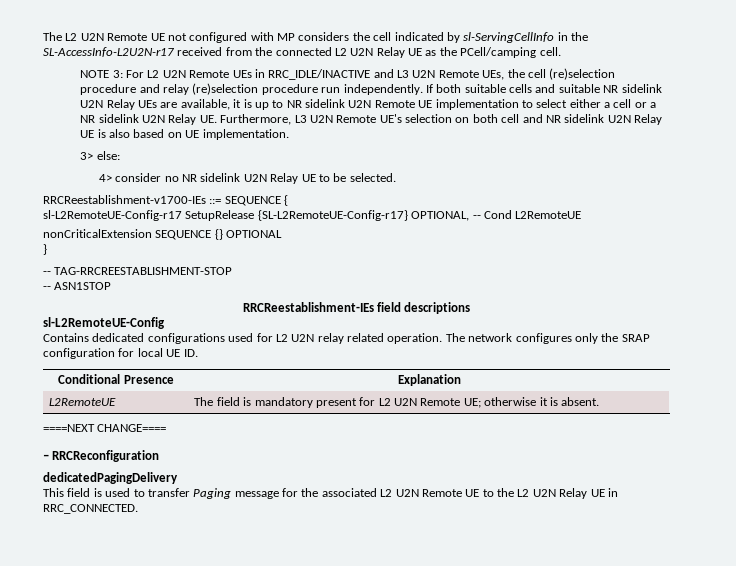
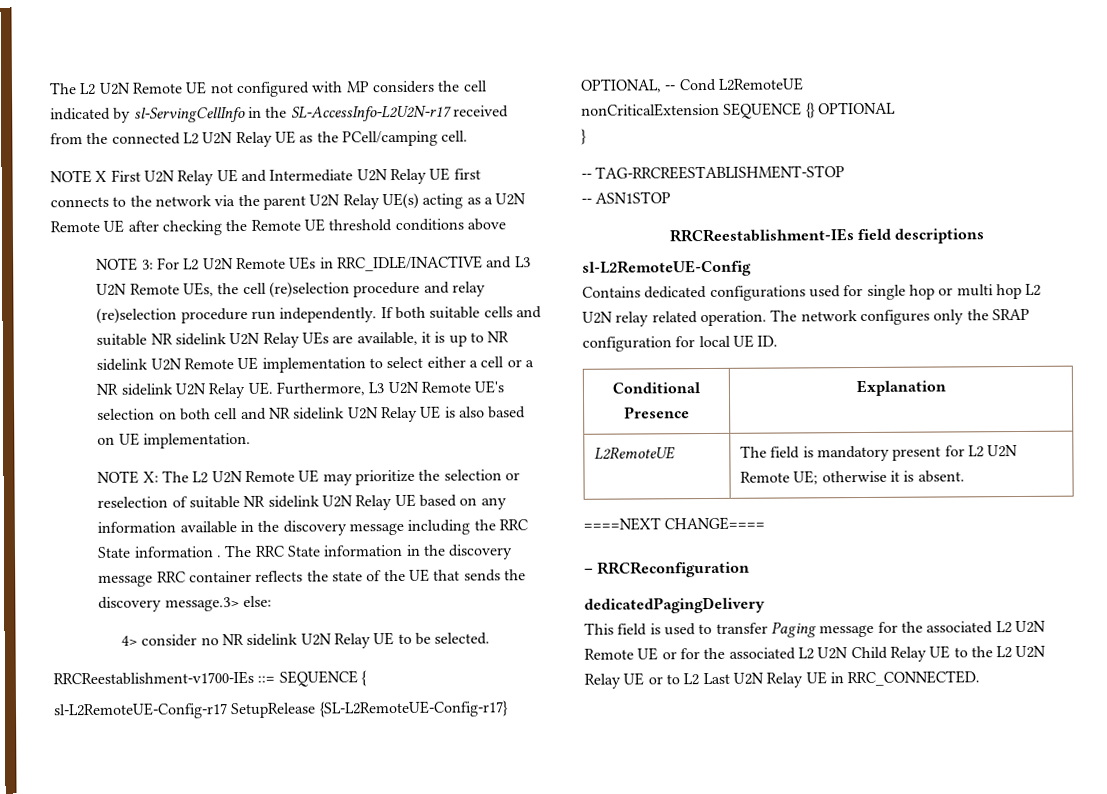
+ NOTE X First U2N Relay UE and Intermediate U2N Relay UE first connects to the network via the parent U2N Relay UE(s) acting as a U2N Remote UE after checking the Remote UE threshold conditions above
- 3> else:
+ NOTE X: The L2 U2N Remote UE may prioritize the selection or reselection of suitable NR sidelink U2N Relay UE based on any information available in the discovery message including the RRC State information . The RRC State information in the discovery message RRC container reflects the state of the UE that sends the discovery message.3> else:
- Contains dedicated configurations used for L2 U2N relay related operation.
+ Contains dedicated configurations used for single hop or multi hop L2 U2N relay related operation.
- This field is used to transfer Paging message for the associated L2 U2N Remote UE to the L2 U2N Relay UE in RRC_CONNECTED.
+ This field is used to transfer Paging message for the associated L2 U2N Remote UE or for the associated L2 U2N Child Relay UE to the L2 U2N Relay UE or to L2 Last U2N Relay UE in RRC_CONNECTED.

